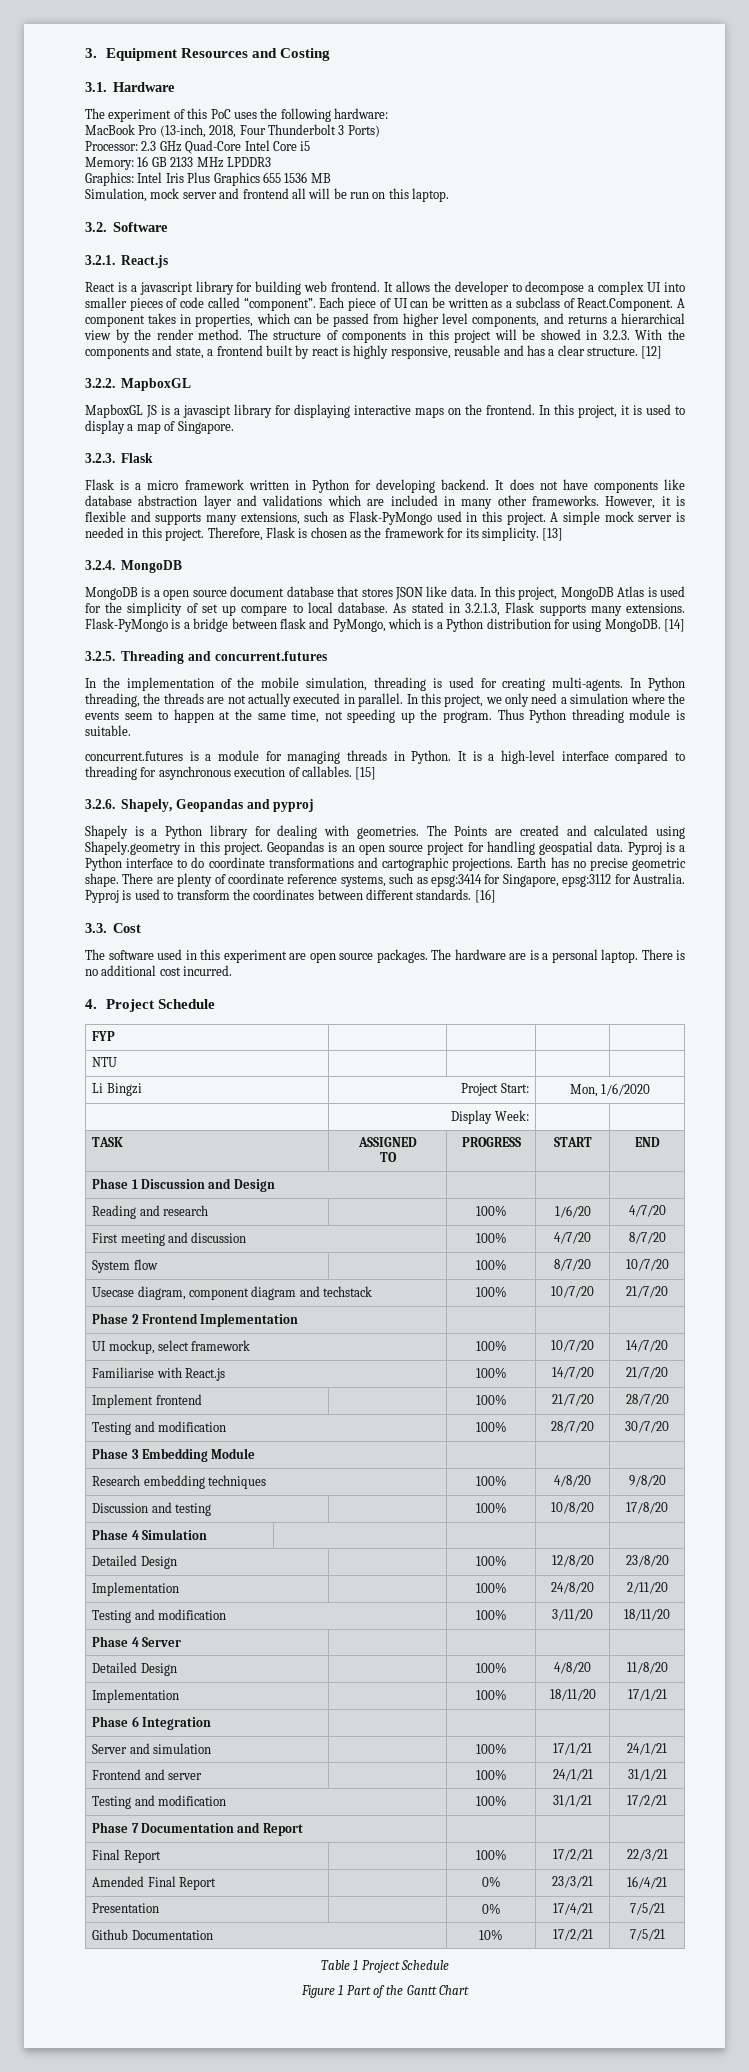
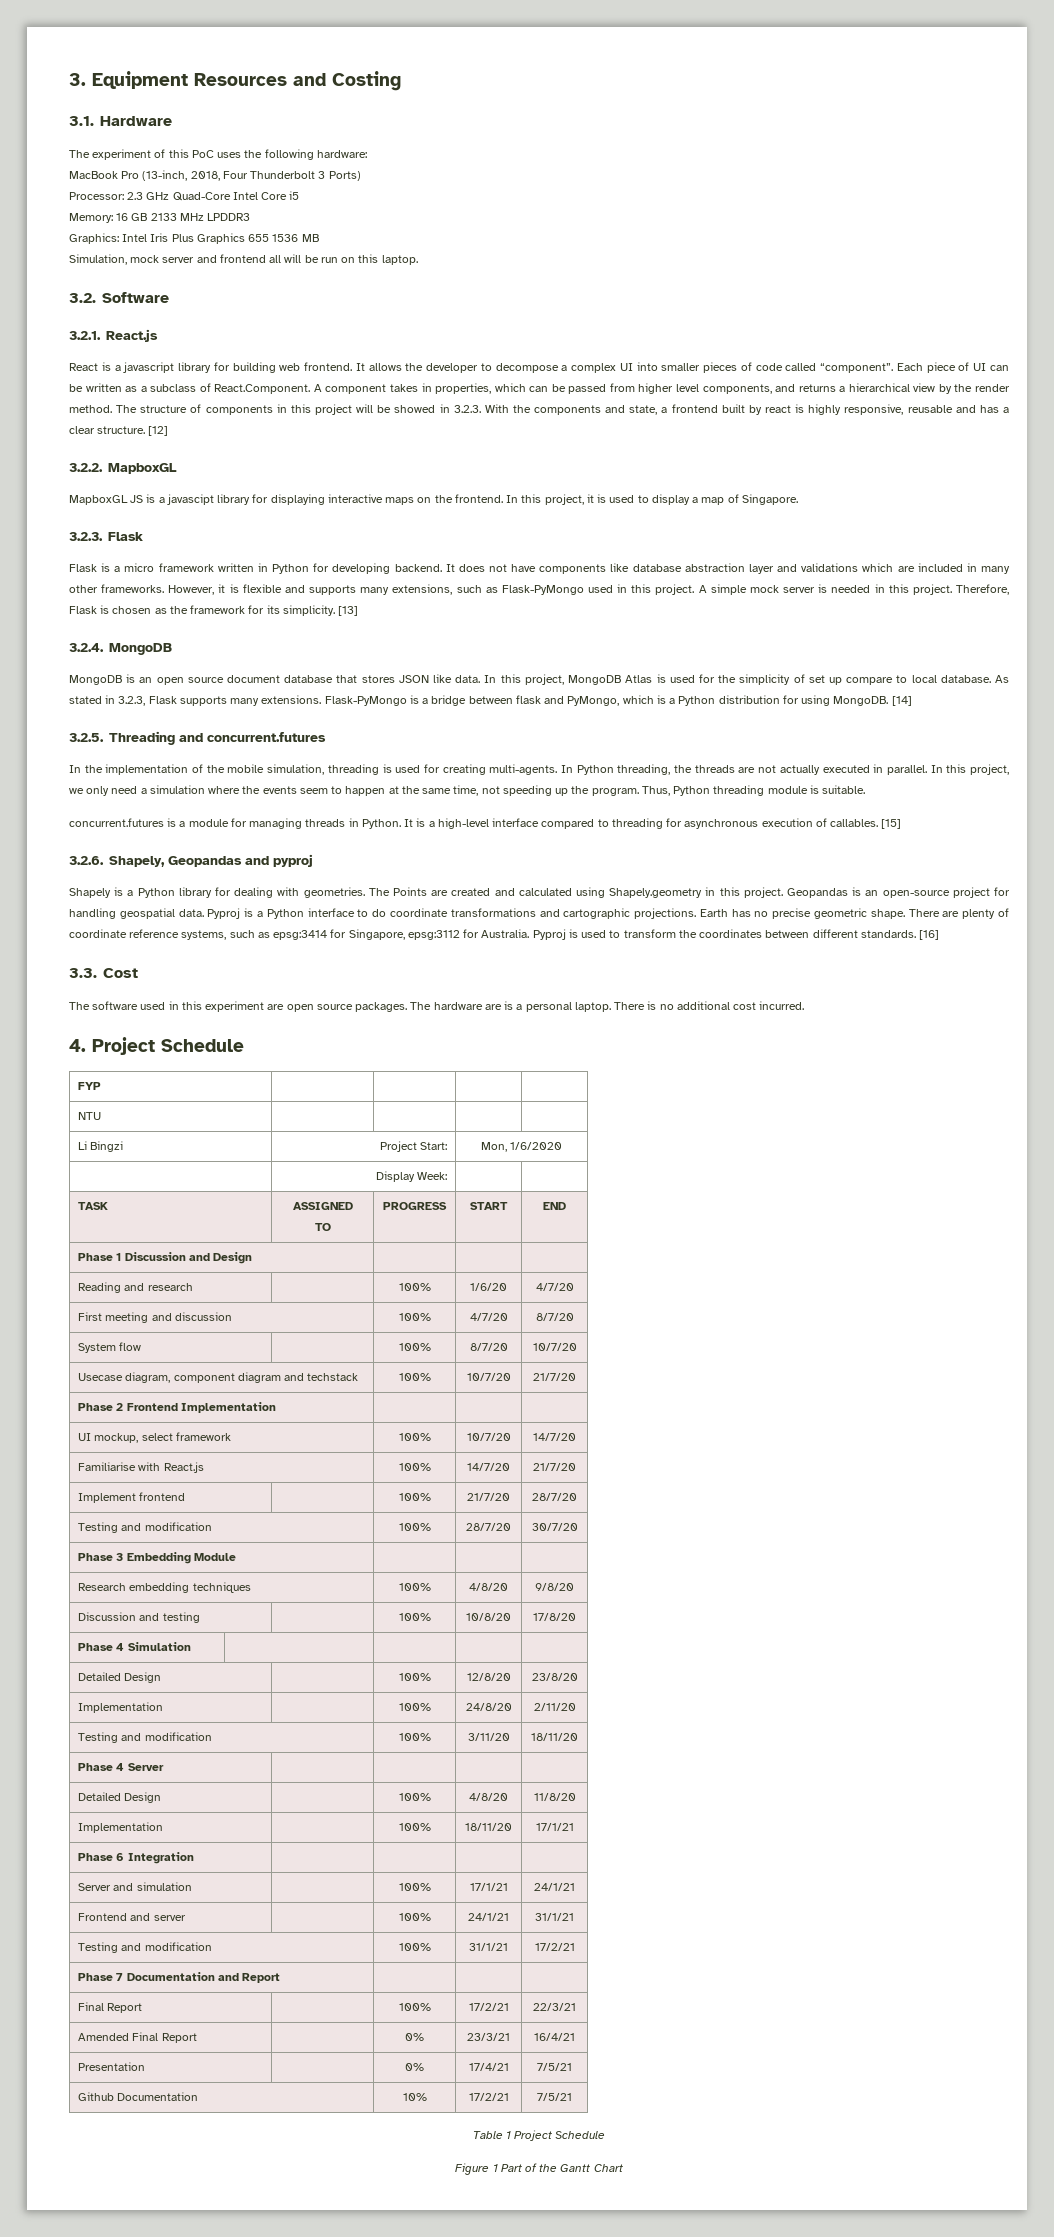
- MongoDB is a open source document database that stores JSON like data.
+ MongoDB is an open source document database that stores JSON like data.
- As stated in 3.2.1.3, Flask supports many extensions.
+ As stated in 3.2.3, Flask supports many extensions.
- Thus Python threading module is suitable.
+ Thus, Python threading module is suitable.
- Geopandas is an open source project for handling geospatial data.
+ Geopandas is an open-source project for handling geospatial data.

